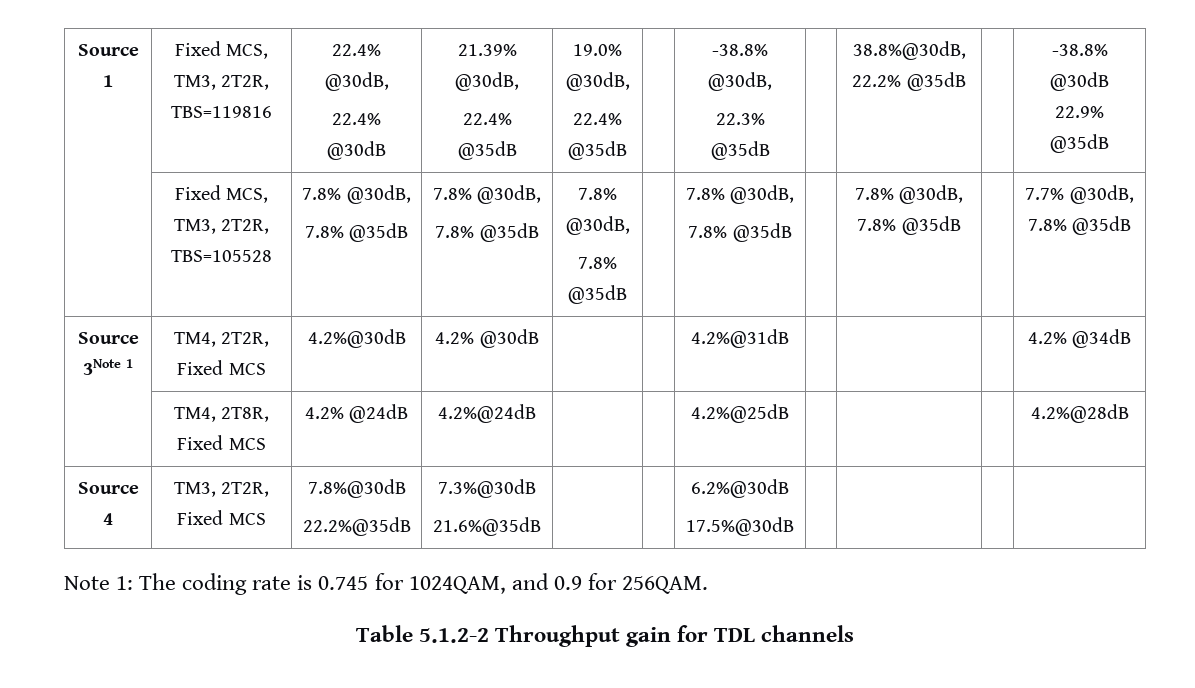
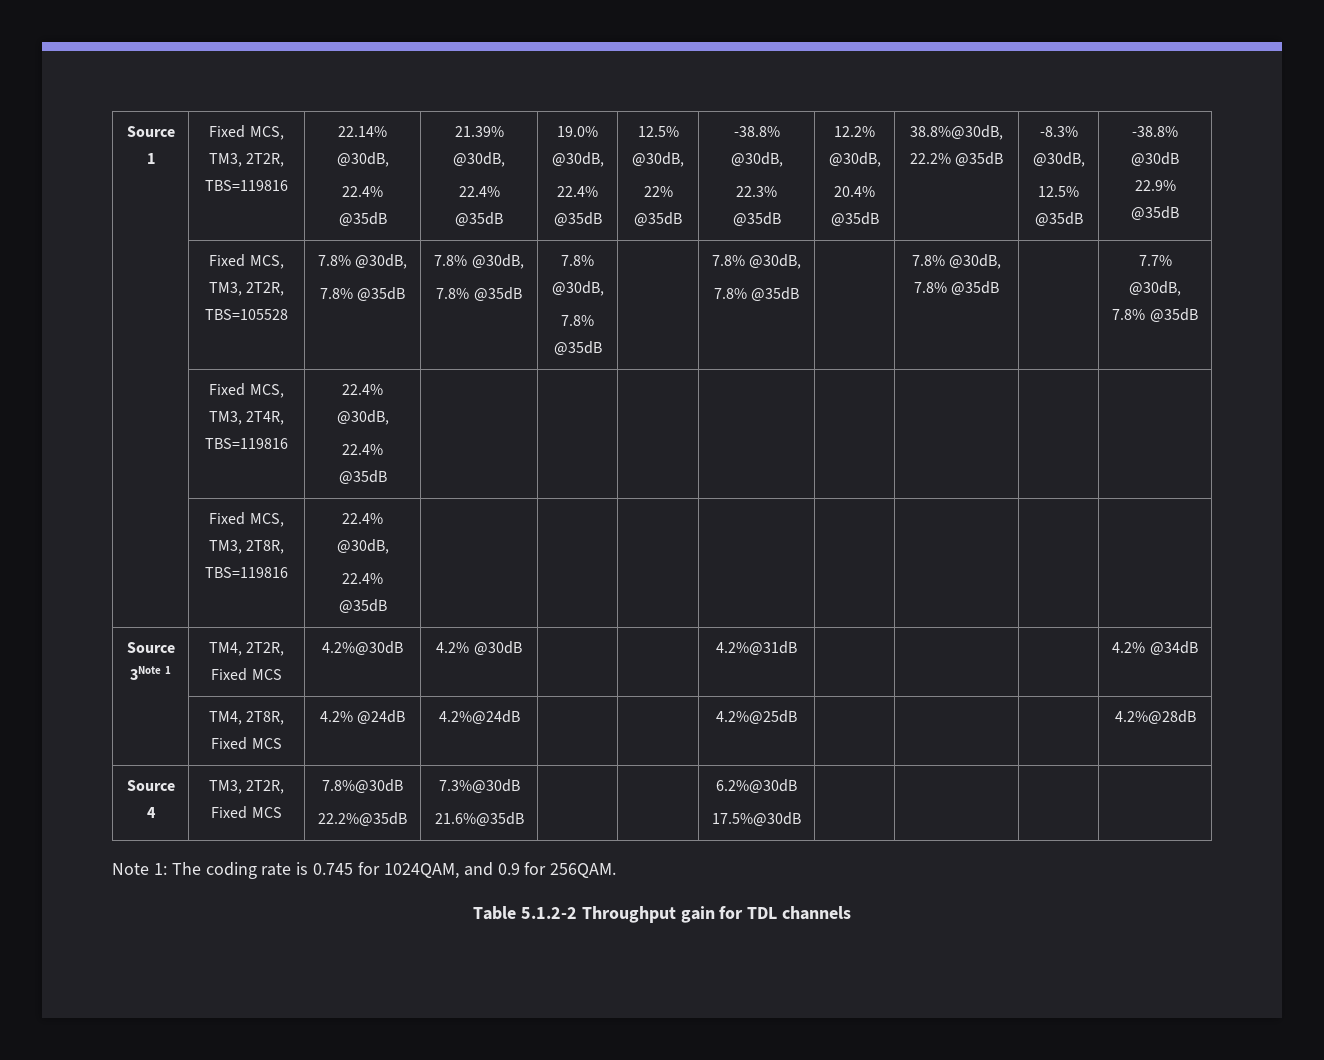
- 22.4% @30dB,
- 22.4% @30dB
+ 22.14% @30dB,
+ 22.4% @35dB
+ 12.5% @30dB,
+ 22% @35dB
+ 12.2% @30dB,
+ 20.4% @35dB
+ -8.3% @30dB,
+ 12.5% @35dB
+ | Fixed MCS, TM3, 2T4R, TBS=119816 | 22.4% @30dB,
+ 22.4% @35dB | | | | | | | |
+ | Fixed MCS, TM3, 2T8R, TBS=119816 | 22.4% @30dB,
+ 22.4% @35dB | | | | | | | |

